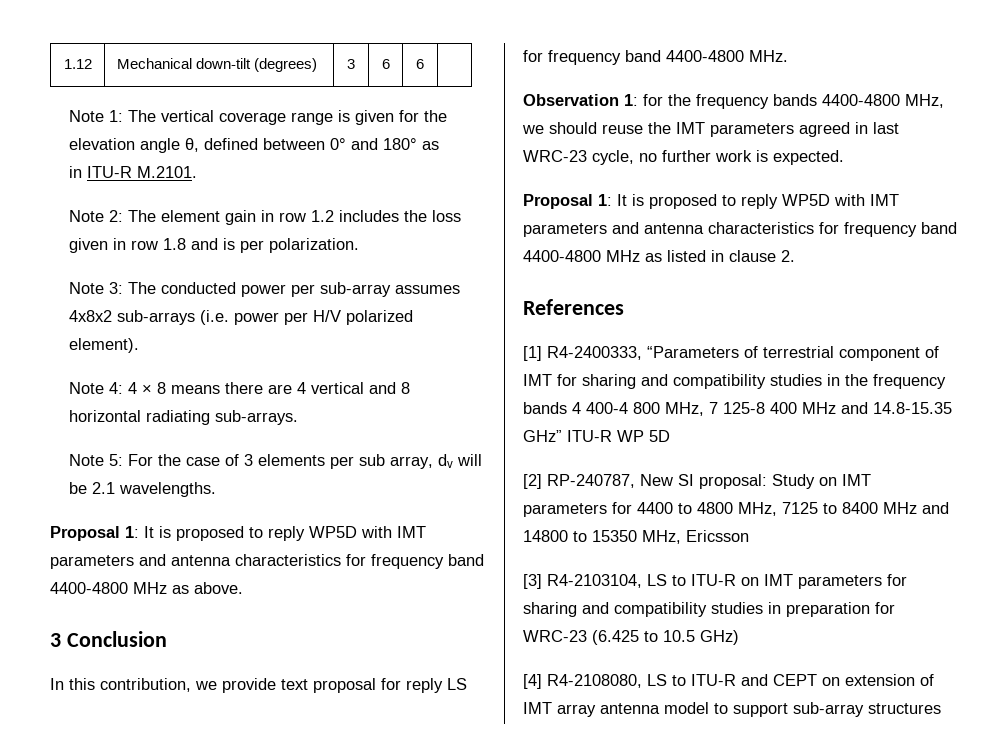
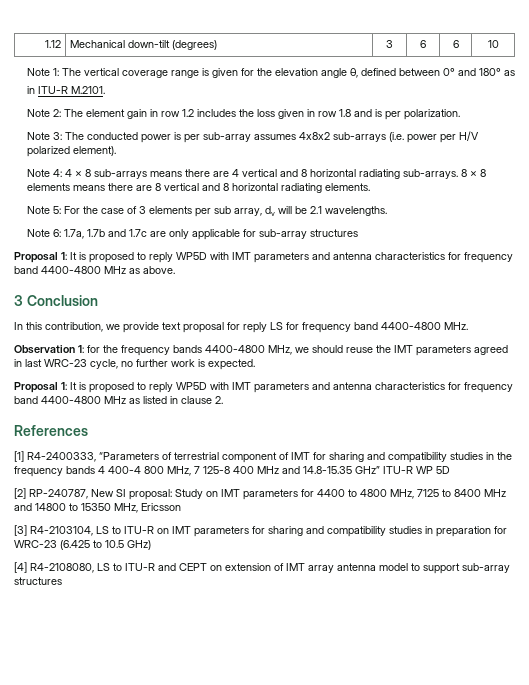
- 1.12 | Mechanical down-tilt (degrees) | 3 | 6 | 6 |
+ 1.12 | Mechanical down-tilt (degrees) | 3 | 6 | 6 | 10
- Note 3: The conducted power per sub-array assumes 4x8x2 sub-arrays (i.e. power per H/V polarized element).
+ Note 3: The conducted power is per sub-array assumes 4x8x2 sub-arrays (i.e. power per H/V polarized element).
- Note 4: 4 × 8 means there are 4 vertical and 8 horizontal radiating sub-arrays.
+ Note 4: 4 × 8 sub-arrays means there are 4 vertical and 8 horizontal radiating sub-arrays. 8 × 8 elements means there are 8 vertical and 8 horizontal radiating elements.
+ Note 6: 1.7a, 1.7b and 1.7c are only applicable for sub-array structures

